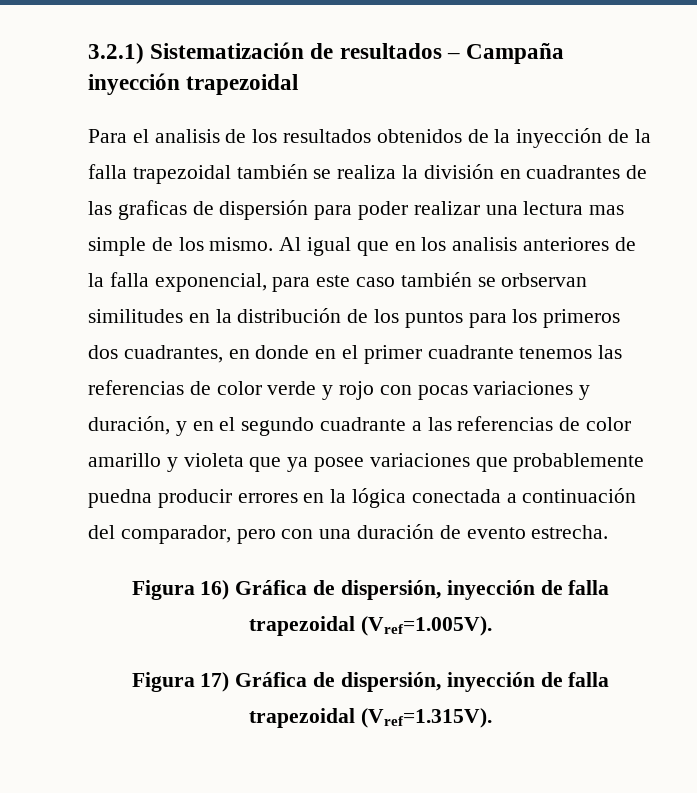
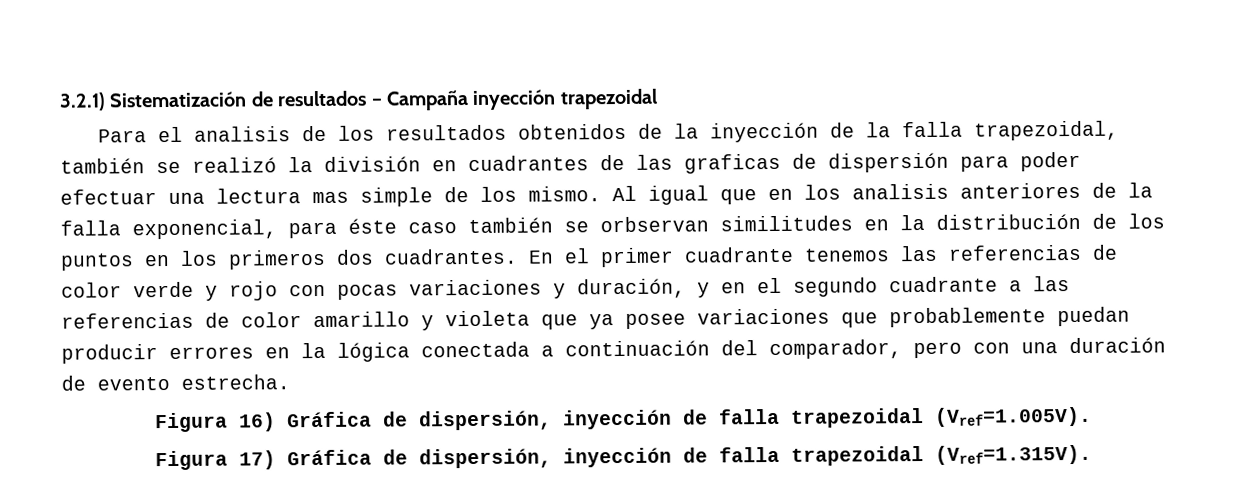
- Para el analisis de los resultados obtenidos de la inyección de la falla trapezoidal también se realiza la división en cuadrantes de las graficas de dispersión para poder realizar una lectura mas simple de los mismo.
+ Para el analisis de los resultados obtenidos de la inyección de la falla trapezoidal, también se realizó la división en cuadrantes de las graficas de dispersión para poder efectuar una lectura mas simple de los mismo.
- Al igual que en los analisis anteriores de la falla exponencial, para este caso también se orbservan similitudes en la distribución de los puntos para los primeros dos cuadrantes, en donde en el primer cuadrante tenemos las referencias de color verde y rojo con pocas variaciones y duración, y en el segundo cuadrante a las referencias de color amarillo y violeta que ya posee variaciones que probablemente puedna producir errores en la lógica conectada a continuación del comparador, pero con una duración de evento estrecha.
+ Al igual que en los analisis anteriores de la falla exponencial, para éste caso también se orbservan similitudes en la distribución de los puntos en los primeros dos cuadrantes. En el primer cuadrante tenemos las referencias de color verde y rojo con pocas variaciones y duración, y en el segundo cuadrante a las referencias de color amarillo y violeta que ya posee variaciones que probablemente puedan producir errores en la lógica conectada a continuación del comparador, pero con una duración de evento estrecha.

